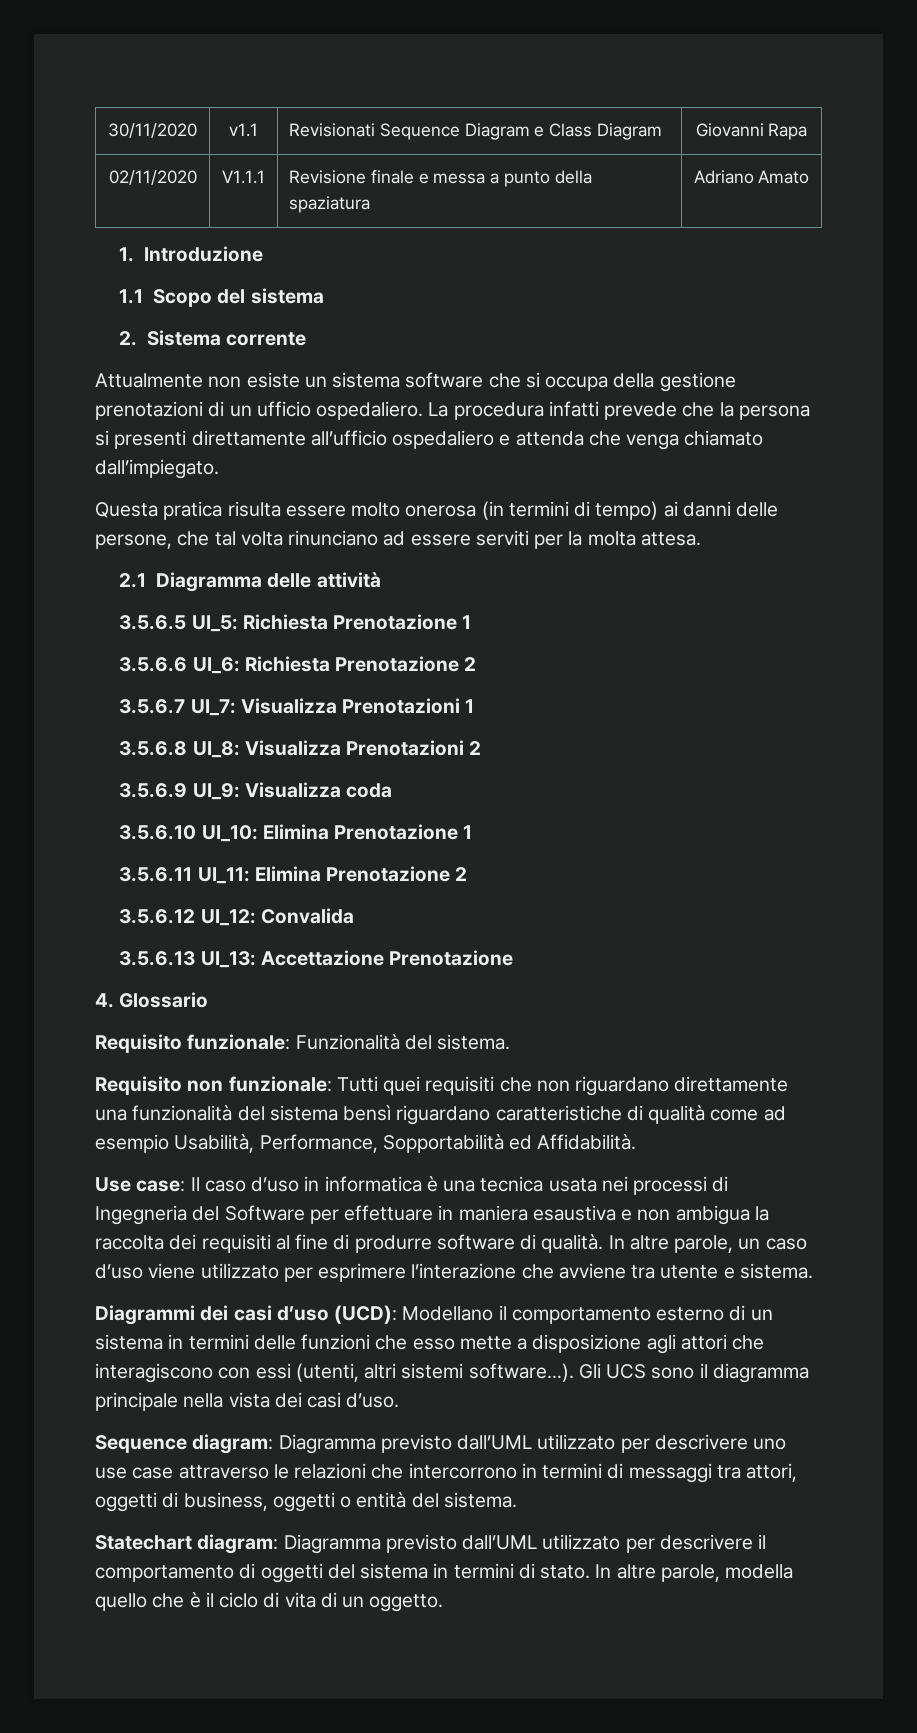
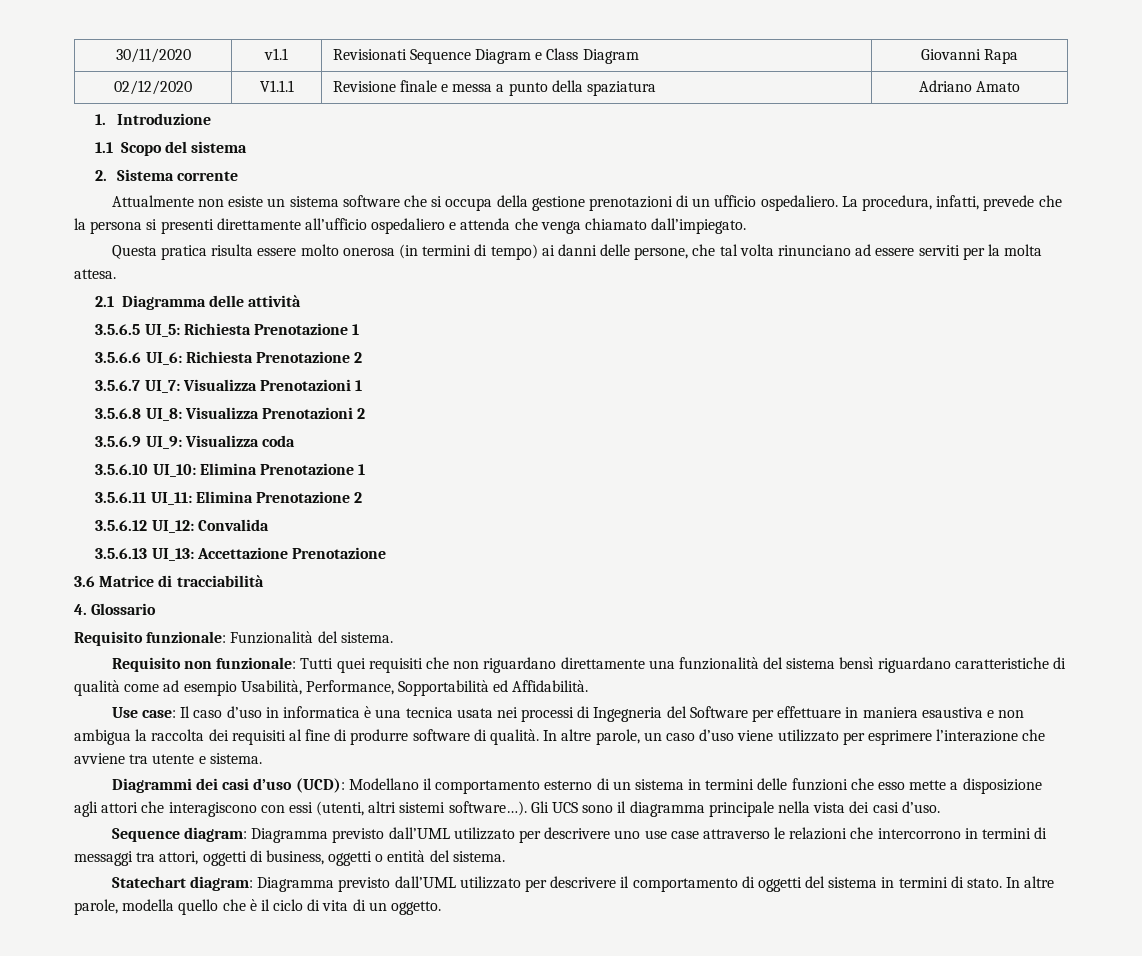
- 02/11/2020 | V1.1.1 | Revisione finale e messa a punto della spaziatura | Adriano Amato
+ 02/12/2020 | V1.1.1 | Revisione finale e messa a punto della spaziatura | Adriano Amato
- La procedura infatti prevede che la persona si presenti direttamente all’ufficio ospedaliero e attenda che venga chiamato dall’impiegato.
+ La procedura, infatti, prevede che la persona si presenti direttamente all’ufficio ospedaliero e attenda che venga chiamato dall’impiegato.
+ 3.6 Matrice di tracciabilità

